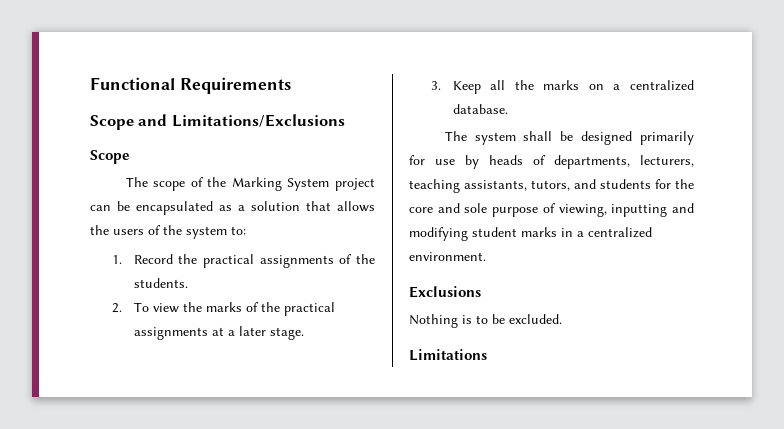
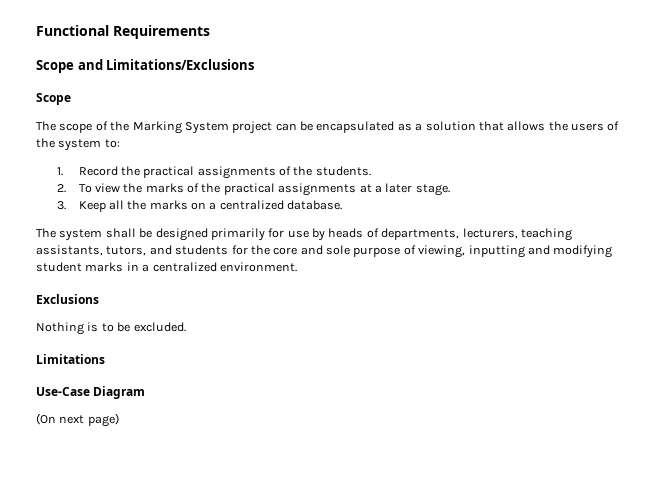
+ Use-Case Diagram
+ (On next page)

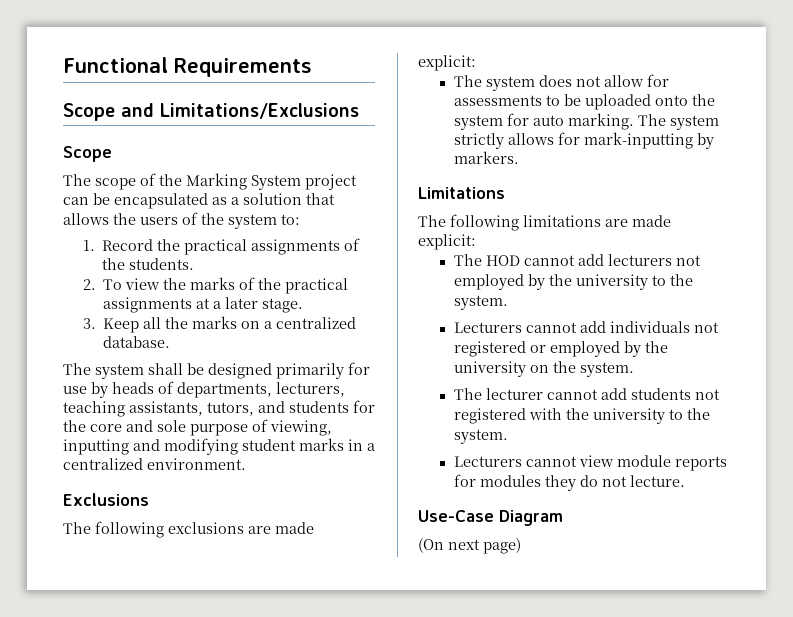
- Nothing is to be excluded.
+ The following exclusions are made explicit:
+ The system does not allow for assessments to be uploaded onto the system for auto marking. The system strictly allows for mark-inputting by markers.
  Limitations
+ The following limitations are made explicit:
+ The HOD cannot add lecturers not employed by the university to the system.
+ Lecturers cannot add individuals not registered or employed by the university on the system.
+ The lecturer cannot add students not registered with the university to the system.
+ Lecturers cannot view module reports for modules they do not lecture.

